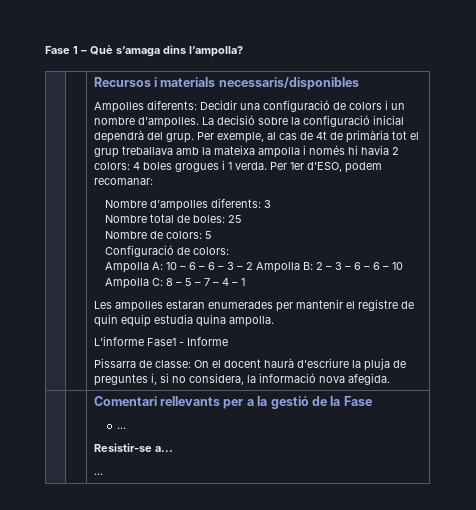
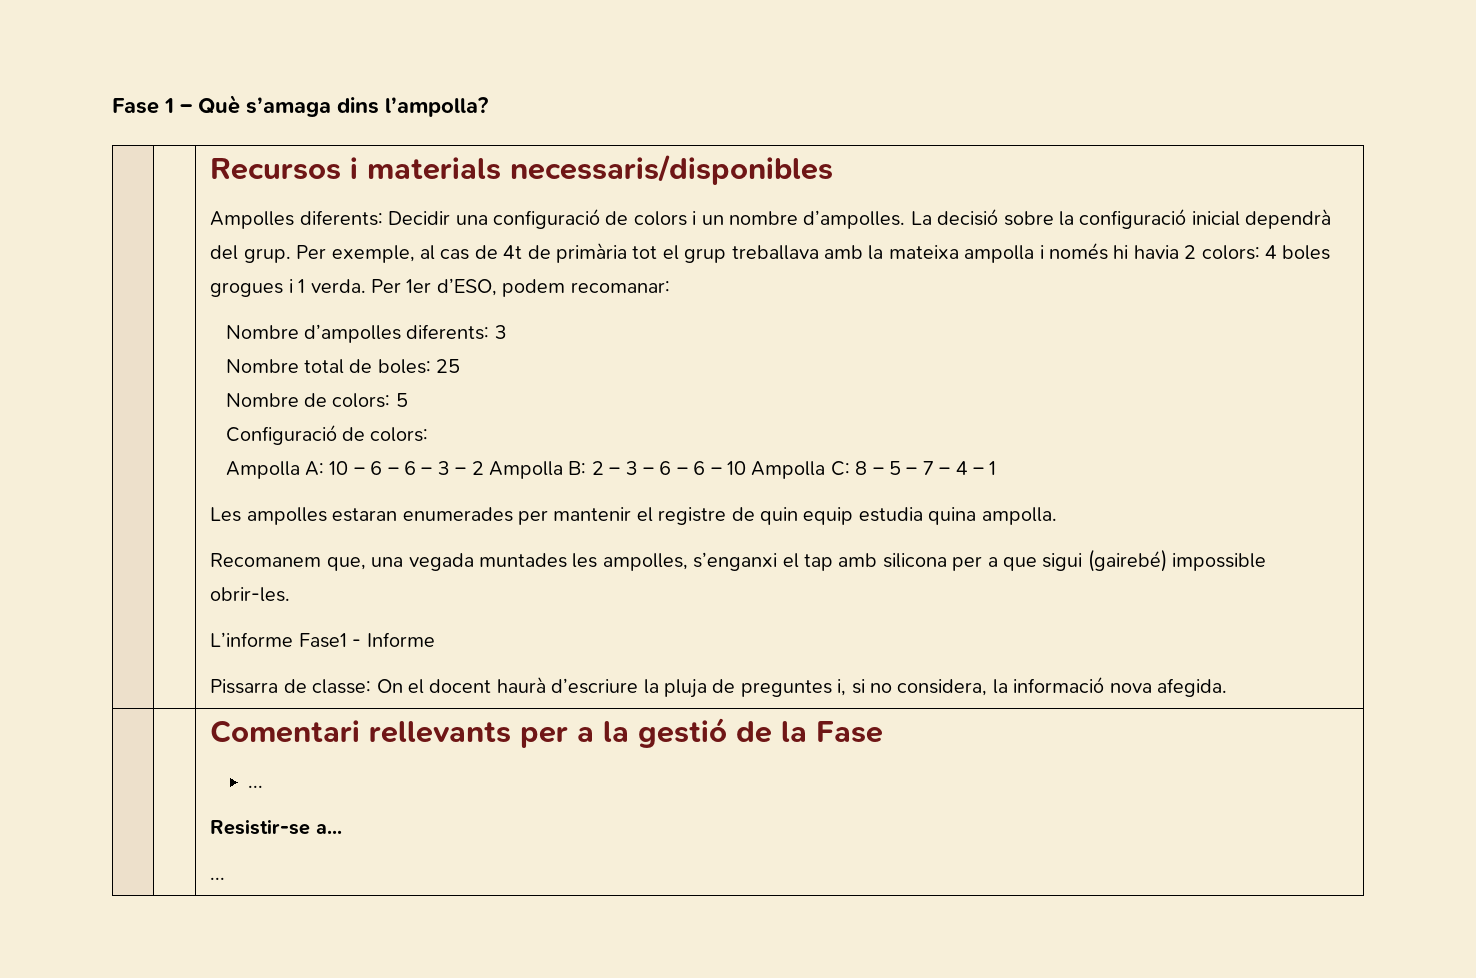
+ Recomanem que, una vegada muntades les ampolles, s’enganxi el tap amb silicona per a que sigui (gairebé) impossible obrir-les.

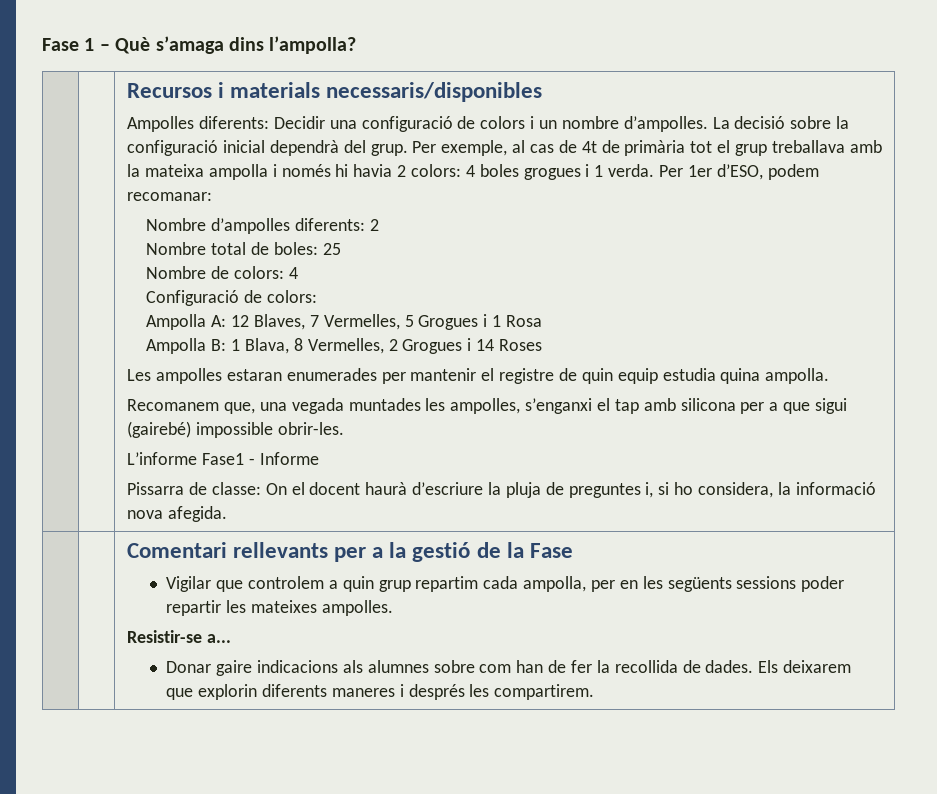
- Nombre d’ampolles diferents: 3
+ Nombre d’ampolles diferents: 2
- Nombre de colors: 5
+ Nombre de colors: 4
- Ampolla A: 10 – 6 – 6 – 3 – 2 Ampolla B: 2 – 3 – 6 – 6 – 10 Ampolla C: 8 – 5 – 7 – 4 – 1
+ Ampolla A: 12 Blaves, 7 Vermelles, 5 Grogues i 1 Rosa
+ Ampolla B: 1 Blava, 8 Vermelles, 2 Grogues i 14 Roses
- Pissarra de classe: On el docent haurà d’escriure la pluja de preguntes i, si no considera, la informació nova afegida.
+ Pissarra de classe: On el docent haurà d’escriure la pluja de preguntes i, si ho considera, la informació nova afegida.
  Comentari rellevants per a la gestió de la Fase
- ...
+ Vigilar que controlem a quin grup repartim cada ampolla, per en les següents sessions poder repartir les mateixes ampolles.
  Resistir-se a...
- ...
+ Donar gaire indicacions als alumnes sobre com han de fer la recollida de dades. Els deixarem que explorin diferents maneres i després les compartirem.

